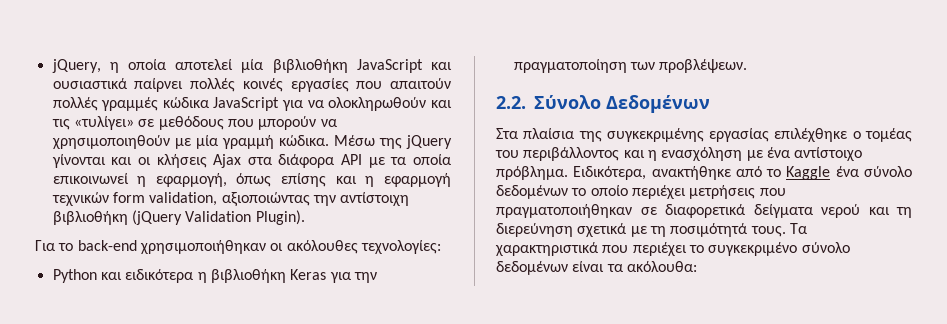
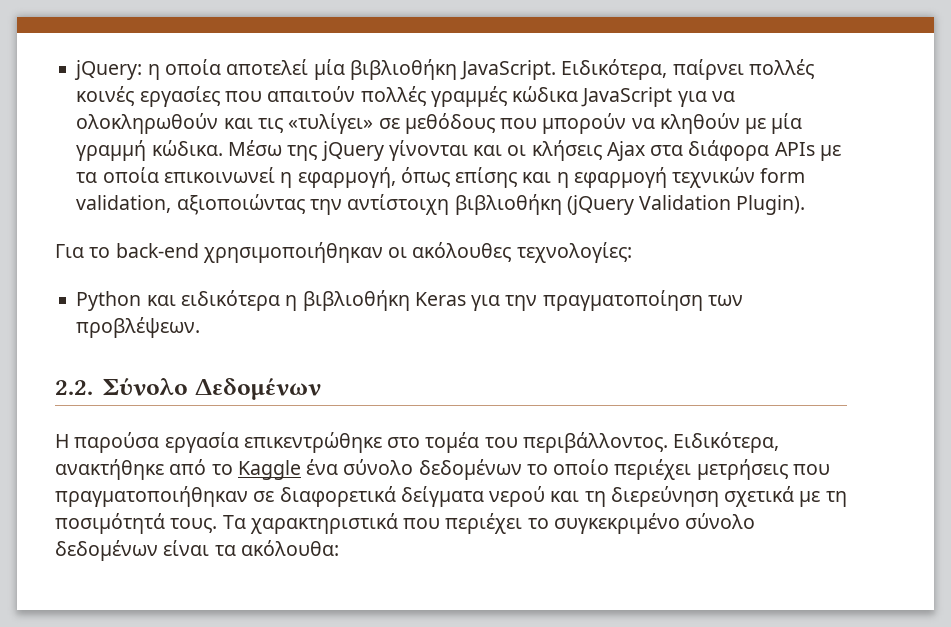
- jQuery, η οποία αποτελεί μία βιβλιοθήκη JavaScript και ουσιαστικά παίρνει πολλές κοινές εργασίες που απαιτούν πολλές γραμμές κώδικα JavaScript για να ολοκληρωθούν και τις «τυλίγει» σε μεθόδους που μπορούν να χρησιμοποιηθούν με μία γραμμή κώδικα.
+ jQuery: η οποία αποτελεί μία βιβλιοθήκη JavaScript. Ειδικότερα, παίρνει πολλές κοινές εργασίες που απαιτούν πολλές γραμμές κώδικα JavaScript για να ολοκληρωθούν και τις «τυλίγει» σε μεθόδους που μπορούν να κληθούν με μία γραμμή κώδικα.
- Μέσω της jQuery γίνονται και οι κλήσεις Ajax στα διάφορα API με τα οποία επικοινωνεί η εφαρμογή, όπως επίσης και η εφαρμογή τεχνικών form validation, αξιοποιώντας την αντίστοιχη βιβλιοθήκη (jQuery Validation Plugin).
+ Μέσω της jQuery γίνονται και οι κλήσεις Ajax στα διάφορα APIs με τα οποία επικοινωνεί η εφαρμογή, όπως επίσης και η εφαρμογή τεχνικών form validation, αξιοποιώντας την αντίστοιχη βιβλιοθήκη (jQuery Validation Plugin).
- Στα πλαίσια της συγκεκριμένης εργασίας επιλέχθηκε ο τομέας του περιβάλλοντος και η ενασχόληση με ένα αντίστοιχο πρόβλημα.
+ Η παρούσα εργασία επικεντρώθηκε στο τομέα του περιβάλλοντος.

